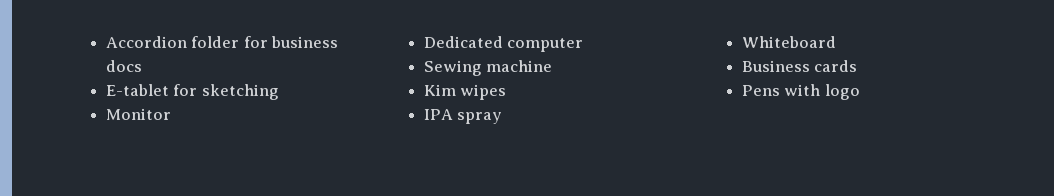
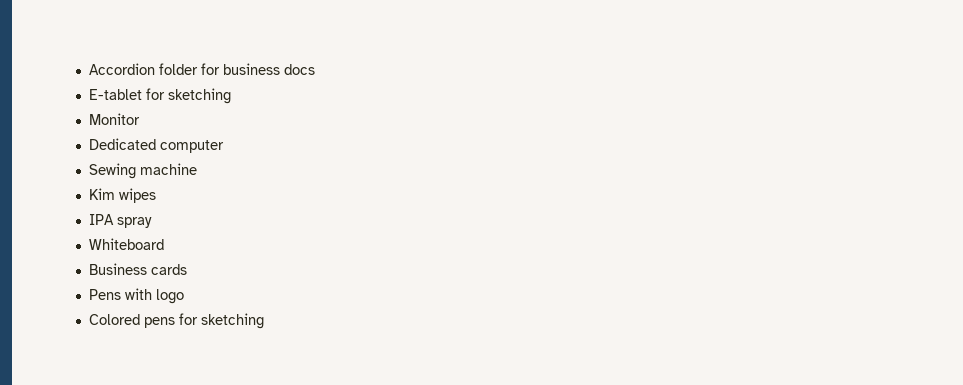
+ Colored pens for sketching

